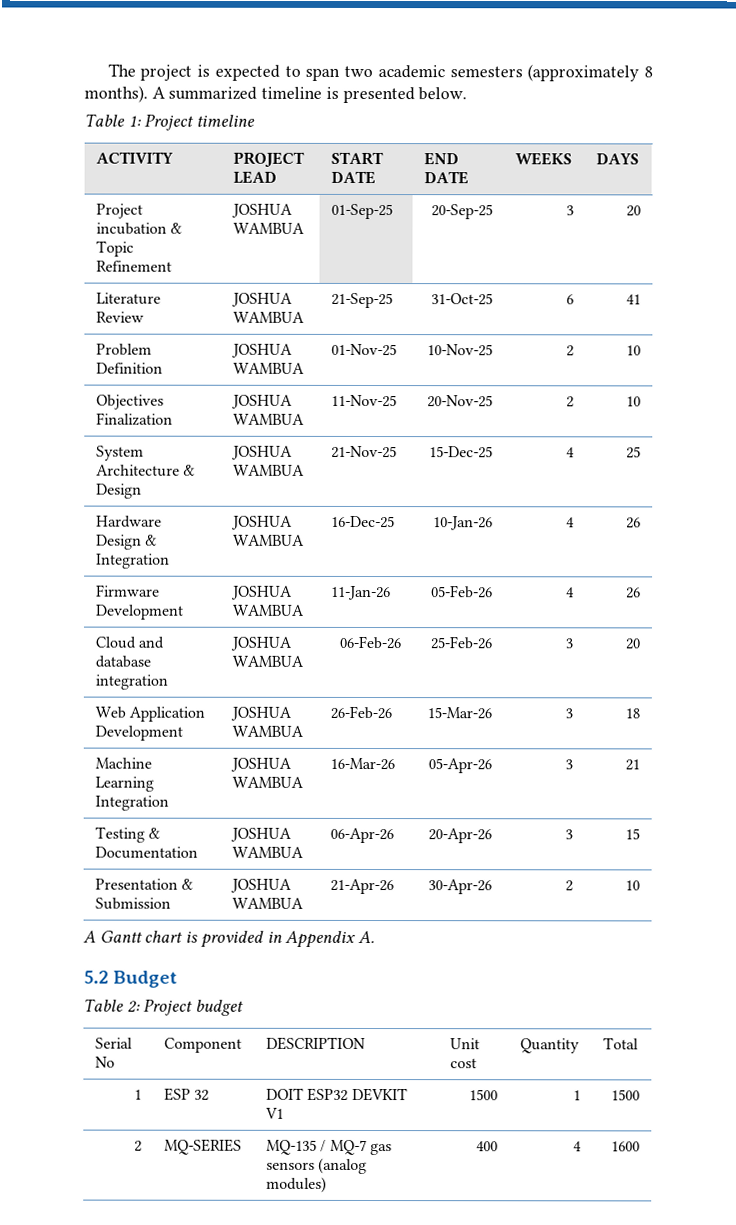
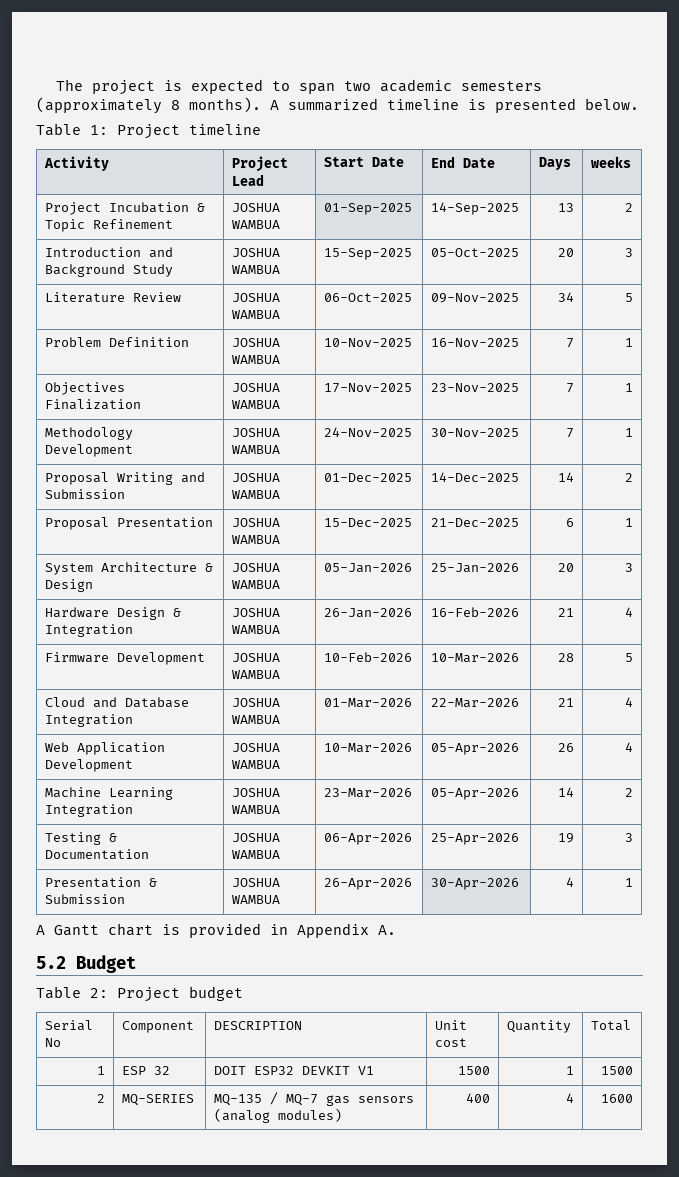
- ACTIVITY | PROJECT LEAD | START DATE | END DATE | WEEKS | DAYS
- Project incubation & Topic Refinement | JOSHUA WAMBUA | 01-Sep-25 | 20-Sep-25 | 3 | 20
+ Activity | Project Lead | Start Date | End Date | Days | weeks
+ Project Incubation & Topic Refinement | JOSHUA WAMBUA | 01-Sep-2025 | 14-Sep-2025 | 13 | 2
+ Introduction and Background Study | JOSHUA WAMBUA | 15-Sep-2025 | 05-Oct-2025 | 20 | 3
- Literature Review | JOSHUA WAMBUA | 21-Sep-25 | 31-Oct-25 | 6 | 41
+ Literature Review | JOSHUA WAMBUA | 06-Oct-2025 | 09-Nov-2025 | 34 | 5
- Problem Definition | JOSHUA WAMBUA | 01-Nov-25 | 10-Nov-25 | 2 | 10
+ Problem Definition | JOSHUA WAMBUA | 10-Nov-2025 | 16-Nov-2025 | 7 | 1
- Objectives Finalization | JOSHUA WAMBUA | 11-Nov-25 | 20-Nov-25 | 2 | 10
+ Objectives Finalization | JOSHUA WAMBUA | 17-Nov-2025 | 23-Nov-2025 | 7 | 1
+ Methodology Development | JOSHUA WAMBUA | 24-Nov-2025 | 30-Nov-2025 | 7 | 1
+ Proposal Writing and Submission | JOSHUA WAMBUA | 01-Dec-2025 | 14-Dec-2025 | 14 | 2
+ Proposal Presentation | JOSHUA WAMBUA | 15-Dec-2025 | 21-Dec-2025 | 6 | 1
- System Architecture & Design | JOSHUA WAMBUA | 21-Nov-25 | 15-Dec-25 | 4 | 25
+ System Architecture & Design | JOSHUA WAMBUA | 05-Jan-2026 | 25-Jan-2026 | 20 | 3
- Hardware Design & Integration | JOSHUA WAMBUA | 16-Dec-25 | 10-Jan-26 | 4 | 26
+ Hardware Design & Integration | JOSHUA WAMBUA | 26-Jan-2026 | 16-Feb-2026 | 21 | 4
- Firmware Development | JOSHUA WAMBUA | 11-Jan-26 | 05-Feb-26 | 4 | 26
+ Firmware Development | JOSHUA WAMBUA | 10-Feb-2026 | 10-Mar-2026 | 28 | 5
- Cloud and database integration | JOSHUA WAMBUA | 06-Feb-26 | 25-Feb-26 | 3 | 20
+ Cloud and Database Integration | JOSHUA WAMBUA | 01-Mar-2026 | 22-Mar-2026 | 21 | 4
- Web Application Development | JOSHUA WAMBUA | 26-Feb-26 | 15-Mar-26 | 3 | 18
+ Web Application Development | JOSHUA WAMBUA | 10-Mar-2026 | 05-Apr-2026 | 26 | 4
- Machine Learning Integration | JOSHUA WAMBUA | 16-Mar-26 | 05-Apr-26 | 3 | 21
+ Machine Learning Integration | JOSHUA WAMBUA | 23-Mar-2026 | 05-Apr-2026 | 14 | 2
- Testing & Documentation | JOSHUA WAMBUA | 06-Apr-26 | 20-Apr-26 | 3 | 15
+ Testing & Documentation | JOSHUA WAMBUA | 06-Apr-2026 | 25-Apr-2026 | 19 | 3
- Presentation & Submission | JOSHUA WAMBUA | 21-Apr-26 | 30-Apr-26 | 2 | 10
+ Presentation & Submission | JOSHUA WAMBUA | 26-Apr-2026 | 30-Apr-2026 | 4 | 1

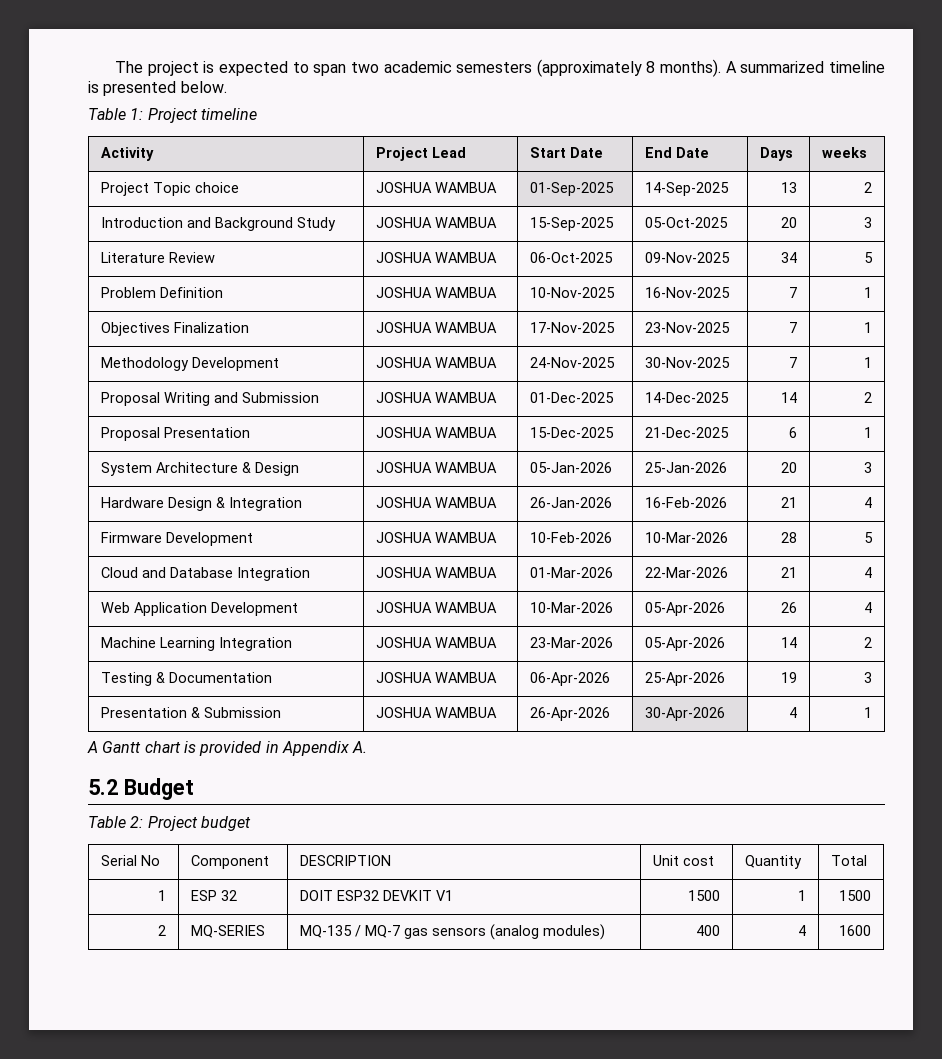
- Project Incubation & Topic Refinement | JOSHUA WAMBUA | 01-Sep-2025 | 14-Sep-2025 | 13 | 2
+ Project Topic choice | JOSHUA WAMBUA | 01-Sep-2025 | 14-Sep-2025 | 13 | 2

